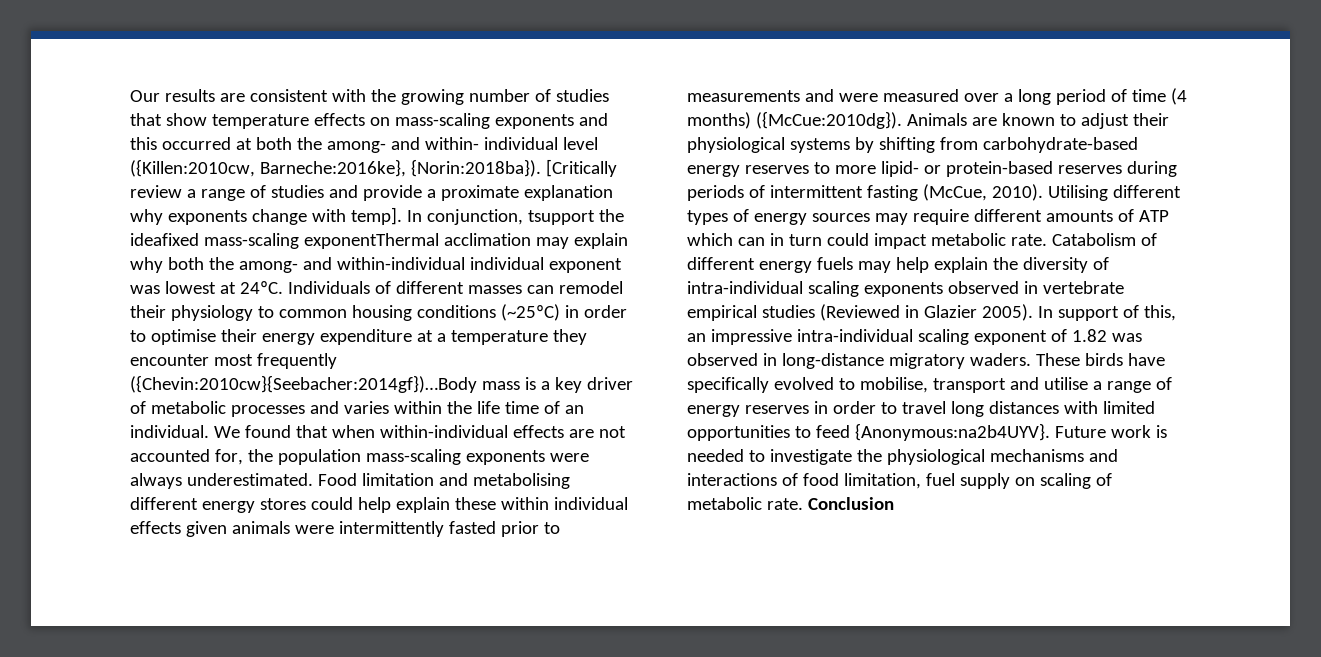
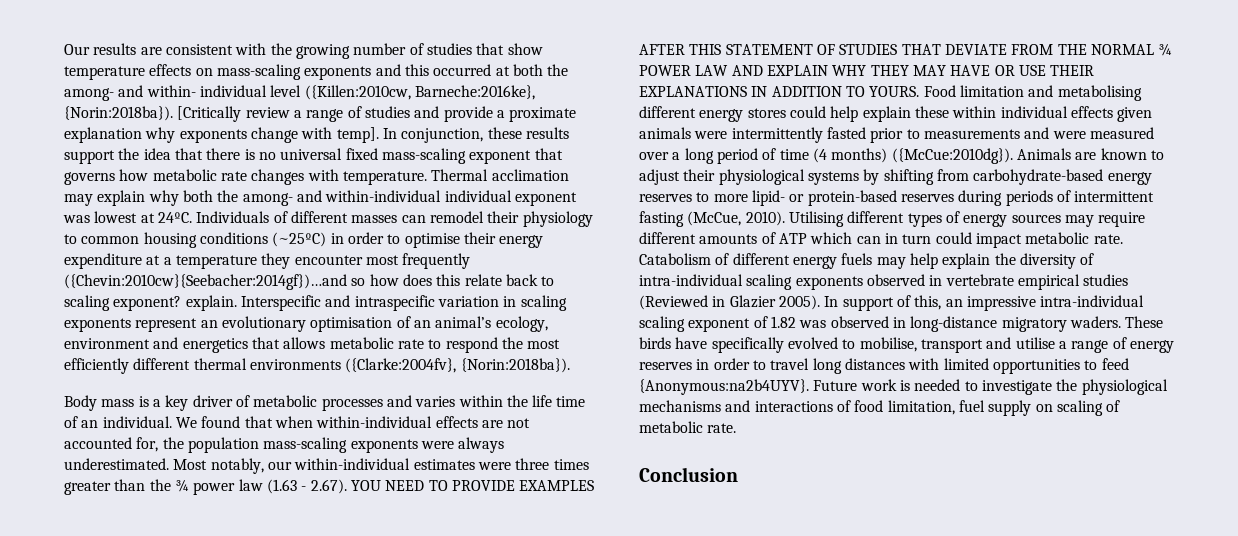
- In conjunction, tsupport the ideafixed mass-scaling exponentThermal acclimation may explain why both the among- and within-individual individual exponent was lowest at 24ºC.
+ In conjunction, these results support the idea that there is no universal fixed mass-scaling exponent that governs how metabolic rate changes with temperature. Thermal acclimation may explain why both the among- and within-individual individual exponent was lowest at 24ºC.
- Individuals of different masses can remodel their physiology to common housing conditions (~25ºC) in order to optimise their energy expenditure at a temperature they encounter most frequently ({Chevin:2010cw}{Seebacher:2014gf})…Body mass is a key driver of metabolic processes and varies within the life time of an individual.
+ Individuals of different masses can remodel their physiology to common housing conditions (~25ºC) in order to optimise their energy expenditure at a temperature they encounter most frequently ({Chevin:2010cw}{Seebacher:2014gf})…and so how does this relate back to scaling exponent? explain. Interspecific and intraspecific variation in scaling exponents represent an evolutionary optimisation of an animal’s ecology, environment and energetics that allows metabolic rate to respond the most efficiently different thermal environments ({Clarke:2004fv}, {Norin:2018ba}).
+ Body mass is a key driver of metabolic processes and varies within the life time of an individual.
+ Most notably, our within-individual estimates were three times greater than the ¾ power law (1.63 - 2.67). YOU NEED TO PROVIDE EXAMPLES AFTER THIS STATEMENT OF STUDIES THAT DEVIATE FROM THE NORMAL ¾ POWER LAW AND EXPLAIN WHY THEY MAY HAVE OR USE THEIR EXPLANATIONS IN ADDITION TO YOURS.
- Future work is needed to investigate the physiological mechanisms and interactions of food limitation, fuel supply on scaling of metabolic rate. Conclusion
+ Future work is needed to investigate the physiological mechanisms and interactions of food limitation, fuel supply on scaling of metabolic rate.
+ Conclusion

